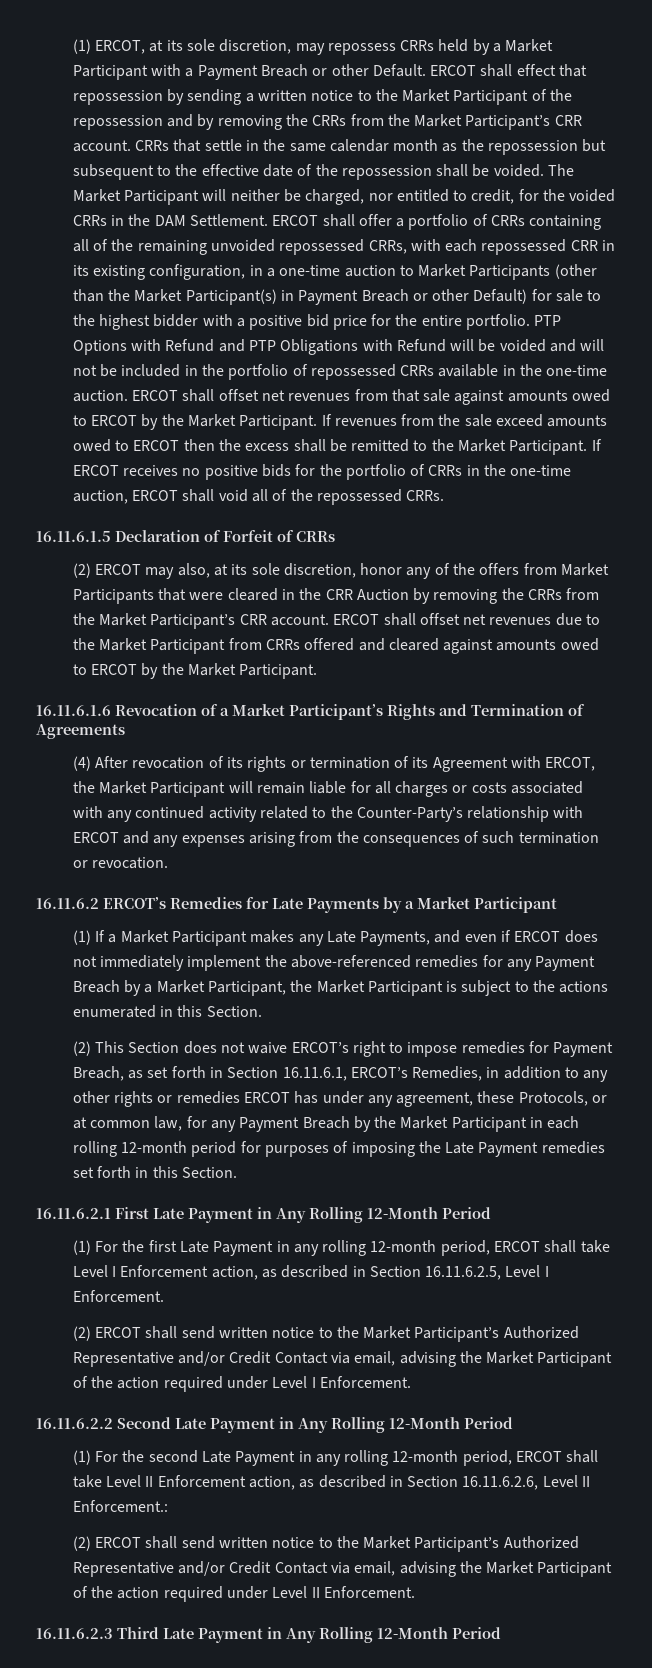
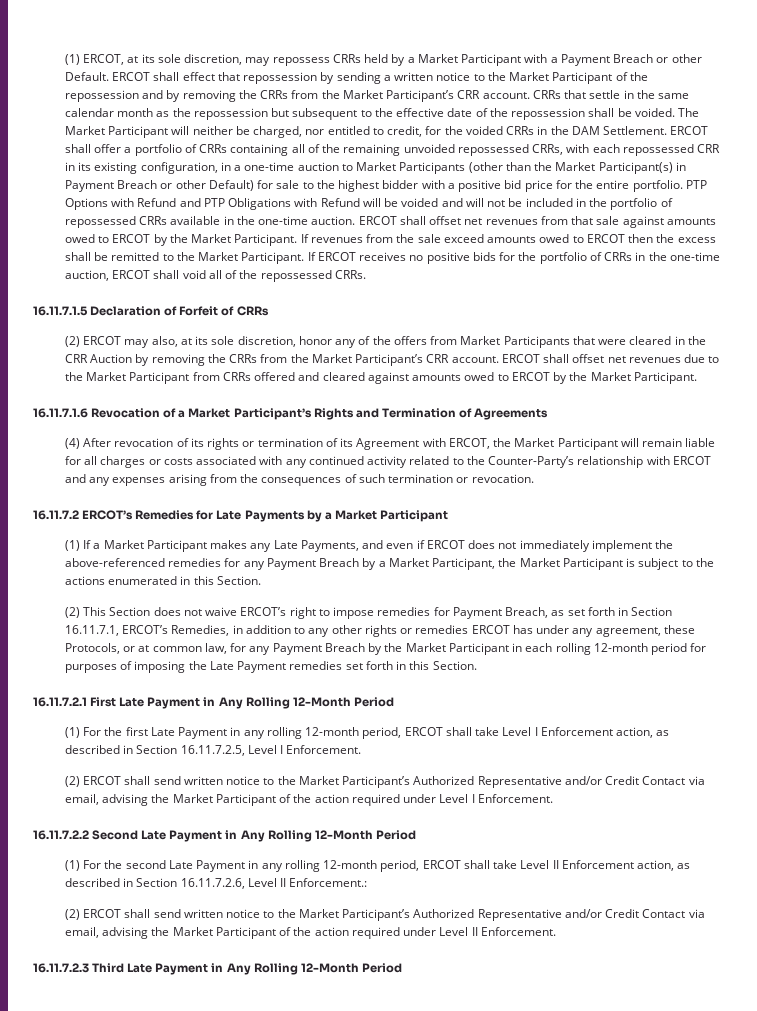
- 16.11.6.1.5 Declaration of Forfeit of CRRs
+ 16.11.7.1.5 Declaration of Forfeit of CRRs
- 16.11.6.1.6 Revocation of a Market Participant’s Rights and Termination of Agreements
+ 16.11.7.1.6 Revocation of a Market Participant’s Rights and Termination of Agreements
- 16.11.6.2 ERCOT’s Remedies for Late Payments by a Market Participant
+ 16.11.7.2 ERCOT’s Remedies for Late Payments by a Market Participant
- (2) This Section does not waive ERCOT’s right to impose remedies for Payment Breach, as set forth in Section 16.11.6.1, ERCOT’s Remedies, in addition to any other rights or remedies ERCOT has under any agreement, these Protocols, or at common law, for any Payment Breach by the Market Participant in each rolling 12-month period for purposes of imposing the Late Payment remedies set forth in this Section.
+ (2) This Section does not waive ERCOT’s right to impose remedies for Payment Breach, as set forth in Section 16.11.7.1, ERCOT’s Remedies, in addition to any other rights or remedies ERCOT has under any agreement, these Protocols, or at common law, for any Payment Breach by the Market Participant in each rolling 12-month period for purposes of imposing the Late Payment remedies set forth in this Section.
- 16.11.6.2.1 First Late Payment in Any Rolling 12-Month Period
+ 16.11.7.2.1 First Late Payment in Any Rolling 12-Month Period
- (1) For the first Late Payment in any rolling 12-month period, ERCOT shall take Level I Enforcement action, as described in Section 16.11.6.2.5, Level I Enforcement.
+ (1) For the first Late Payment in any rolling 12-month period, ERCOT shall take Level I Enforcement action, as described in Section 16.11.7.2.5, Level I Enforcement.
- 16.11.6.2.2 Second Late Payment in Any Rolling 12-Month Period
+ 16.11.7.2.2 Second Late Payment in Any Rolling 12-Month Period
- (1) For the second Late Payment in any rolling 12-month period, ERCOT shall take Level II Enforcement action, as described in Section 16.11.6.2.6, Level II Enforcement.:
+ (1) For the second Late Payment in any rolling 12-month period, ERCOT shall take Level II Enforcement action, as described in Section 16.11.7.2.6, Level II Enforcement.:
- 16.11.6.2.3 Third Late Payment in Any Rolling 12-Month Period
+ 16.11.7.2.3 Third Late Payment in Any Rolling 12-Month Period

